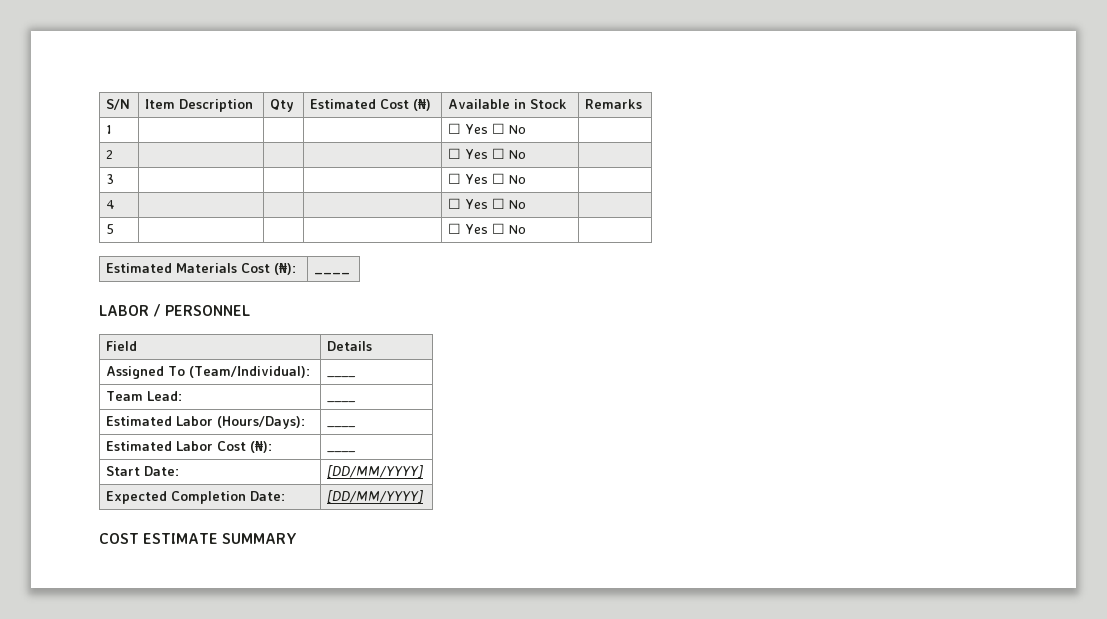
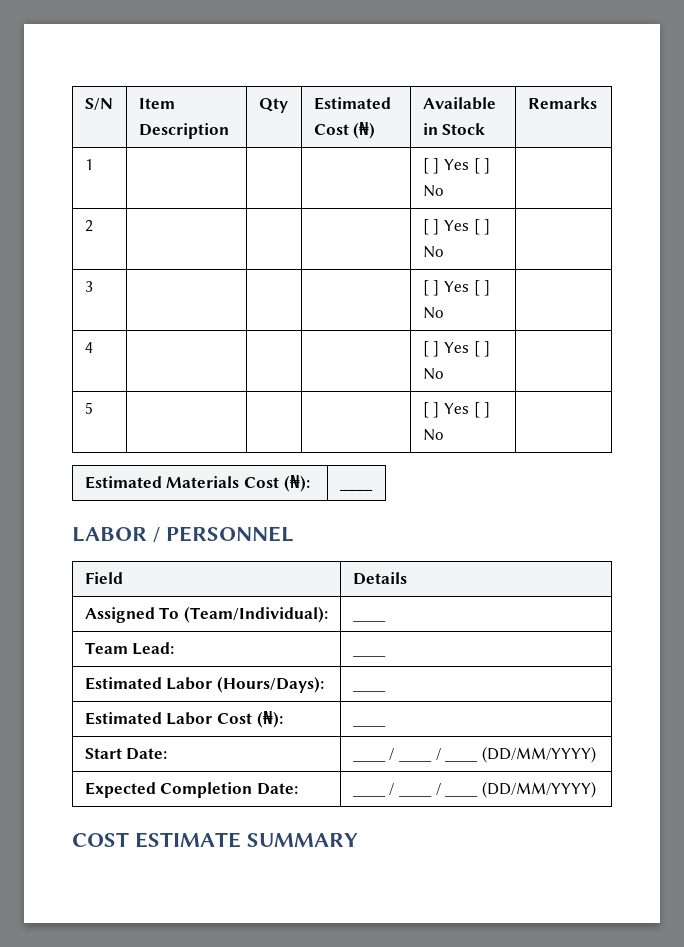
- 1 | | | | ☐ Yes ☐ No |
- 2 | | | | ☐ Yes ☐ No |
- 3 | | | | ☐ Yes ☐ No |
- 4 | | | | ☐ Yes ☐ No |
- 5 | | | | ☐ Yes ☐ No |
+ 1 | | | | [ ] Yes [ ] No |
+ 2 | | | | [ ] Yes [ ] No |
+ 3 | | | | [ ] Yes [ ] No |
+ 4 | | | | [ ] Yes [ ] No |
+ 5 | | | | [ ] Yes [ ] No |
- Start Date: | [DD/MM/YYYY]
- Expected Completion Date: | [DD/MM/YYYY]
+ Start Date: | ____ / ____ / ____ (DD/MM/YYYY)
+ Expected Completion Date: | ____ / ____ / ____ (DD/MM/YYYY)

